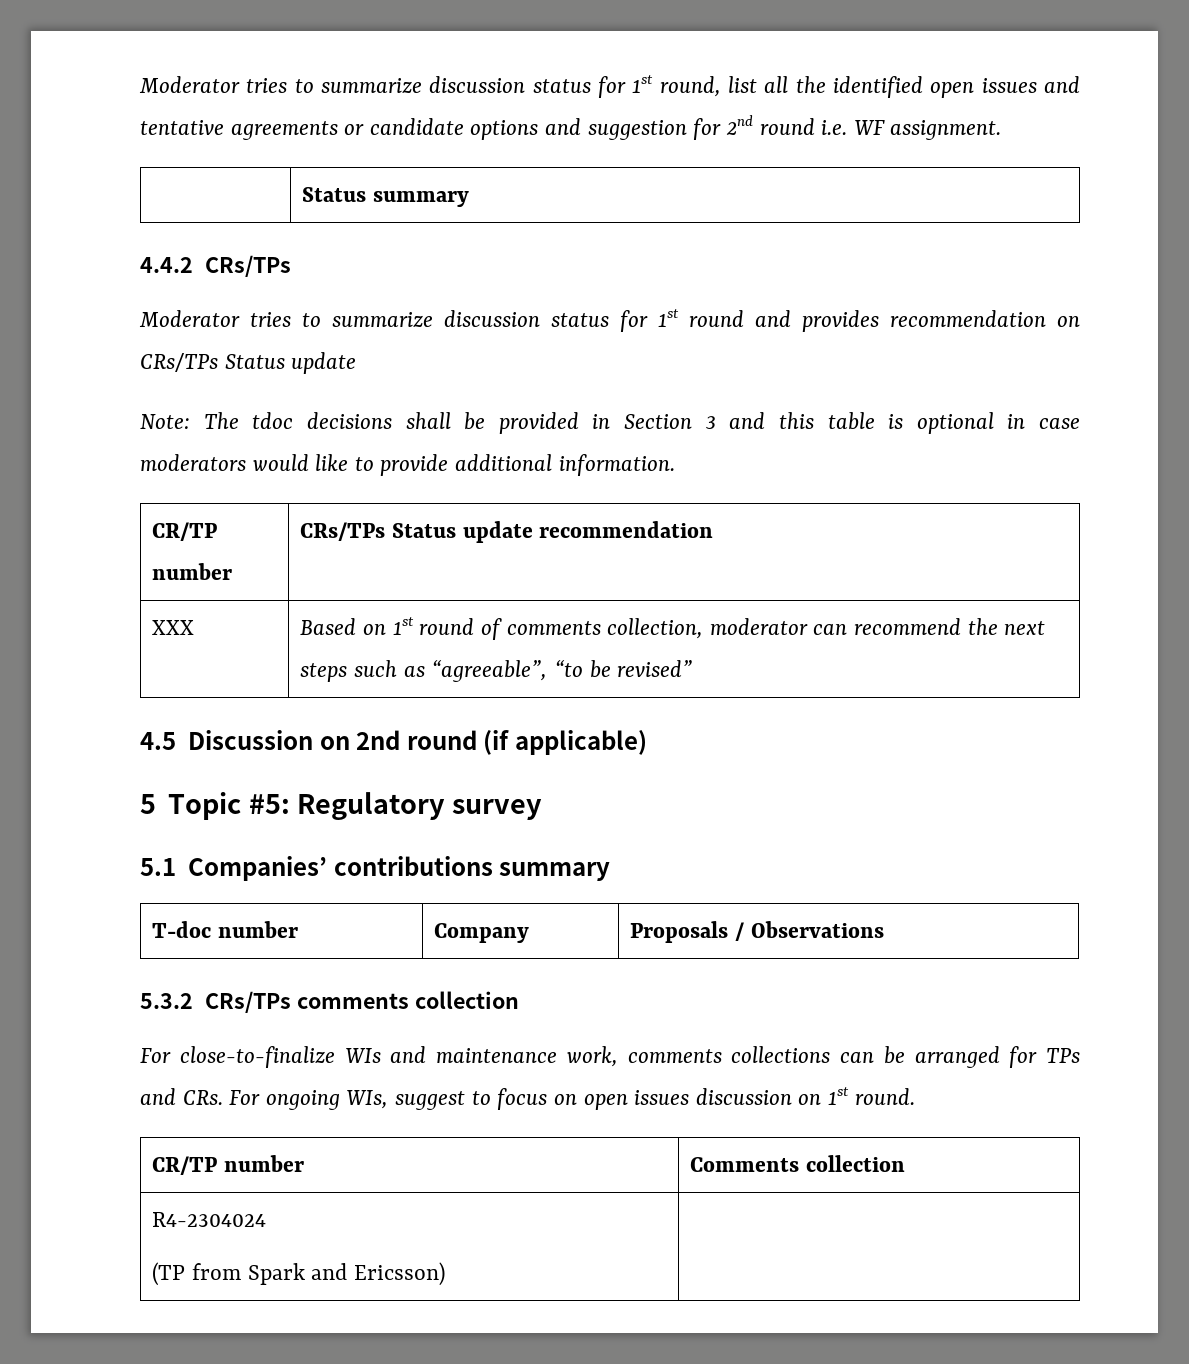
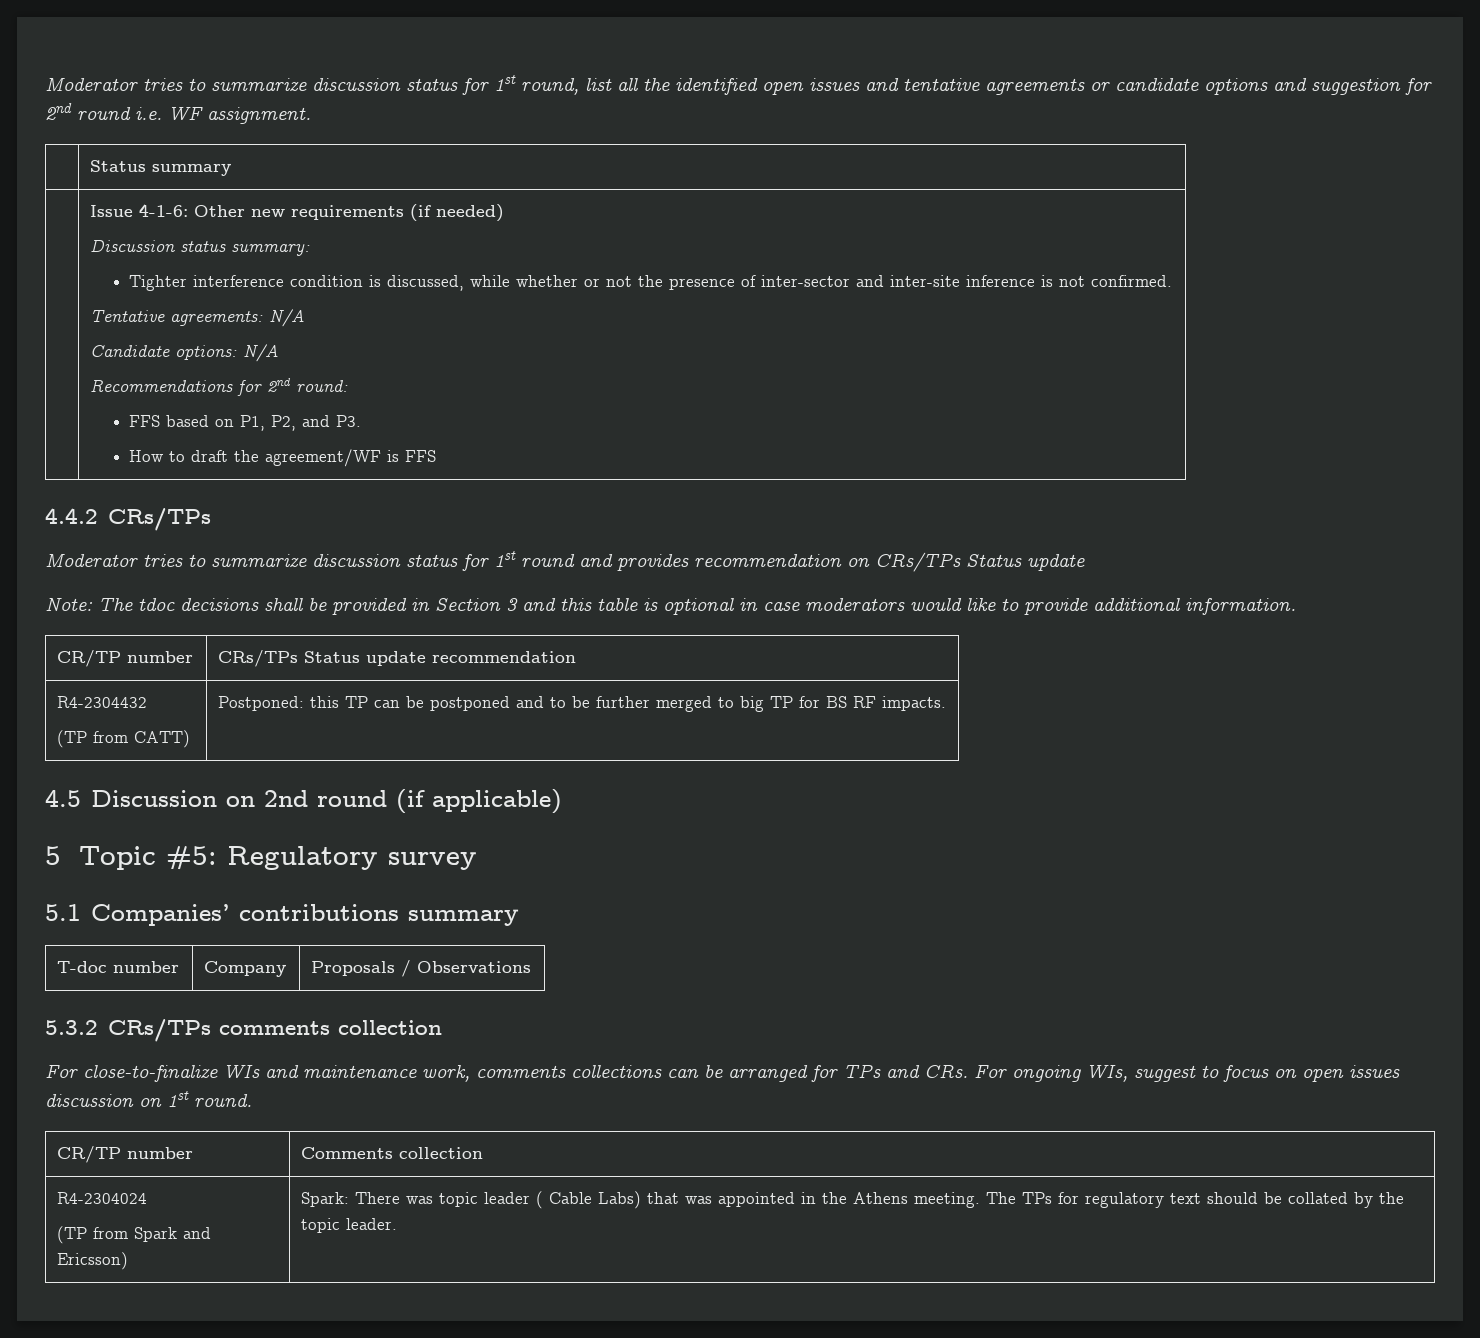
+ Issue 4-1-6: Other new requirements (if needed)
+ Discussion status summary:
+ Tighter interference condition is discussed, while whether or not the presence of inter-sector and inter-site inference is not confirmed.
+ Tentative agreements: N/A
+ Candidate options: N/A
+ Recommendations for 2nd round:
+ FFS based on P1, P2, and P3.
+ How to draft the agreement/WF is FFS
- XXX | Based on 1st round of comments collection, moderator can recommend the next steps such as “agreeable”, “to be revised”
+ R4-2304432
+ (TP from CATT) | Postponed: this TP can be postponed and to be further merged to big TP for BS RF impacts.
  R4-2304024
- (TP from Spark and Ericsson) |
+ (TP from Spark and Ericsson) | Spark: There was topic leader ( Cable Labs) that was appointed in the Athens meeting. The TPs for regulatory text should be collated by the topic leader.

